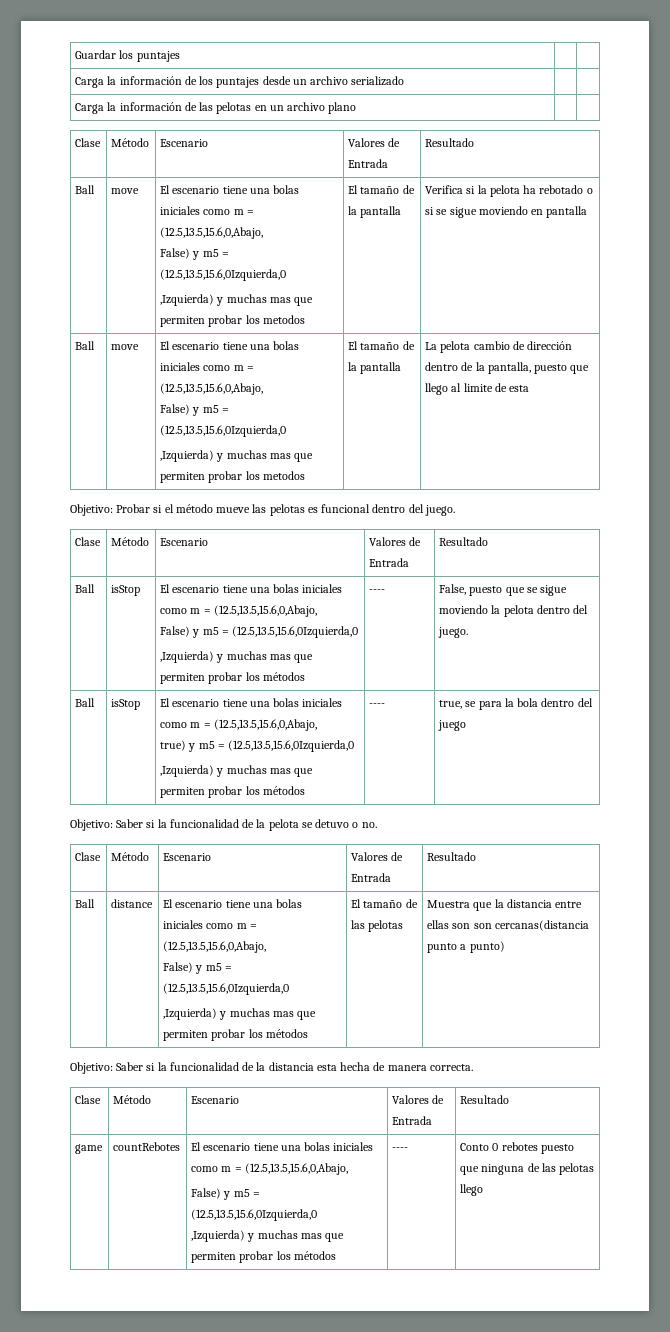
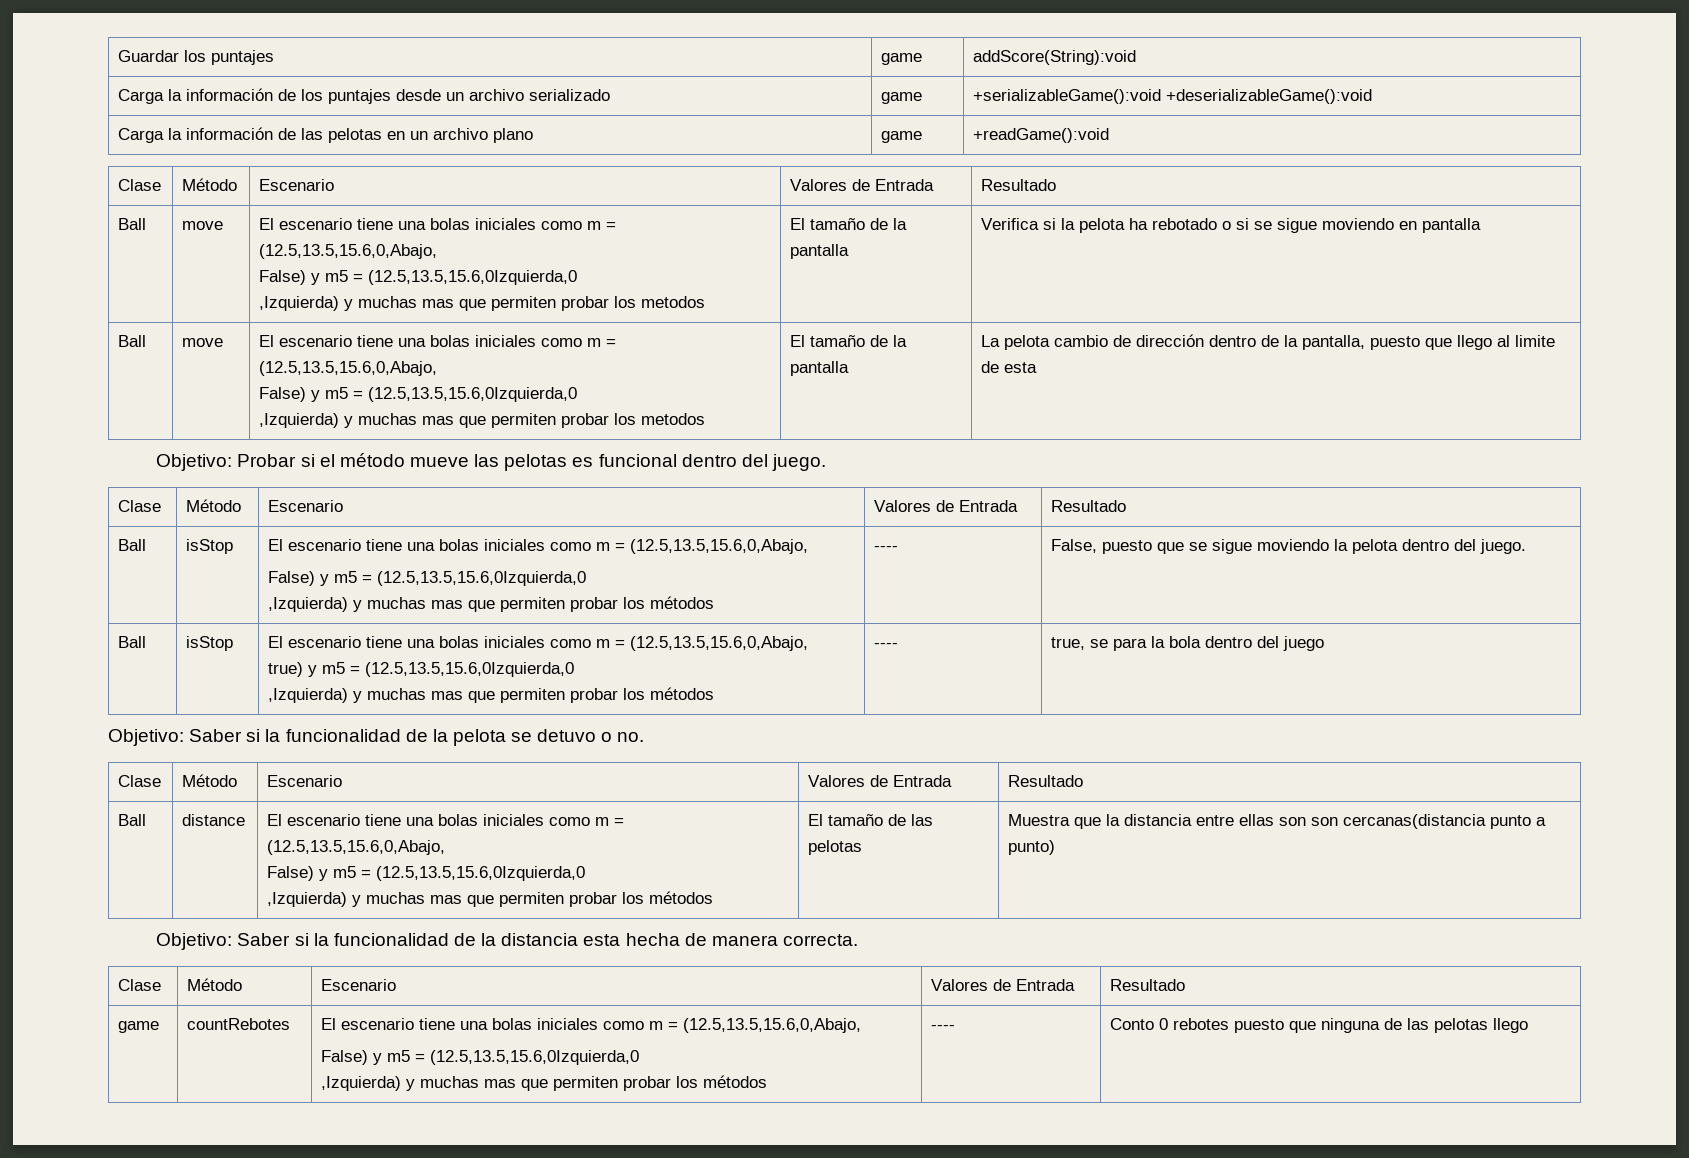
- Guardar los puntajes | |
+ Guardar los puntajes | game | addScore(String):void
- Carga la información de los puntajes desde un archivo serializado | |
+ Carga la información de los puntajes desde un archivo serializado | game | +serializableGame():void +deserializableGame():void
- Carga la información de las pelotas en un archivo plano | |
+ Carga la información de las pelotas en un archivo plano | game | +readGame():void

